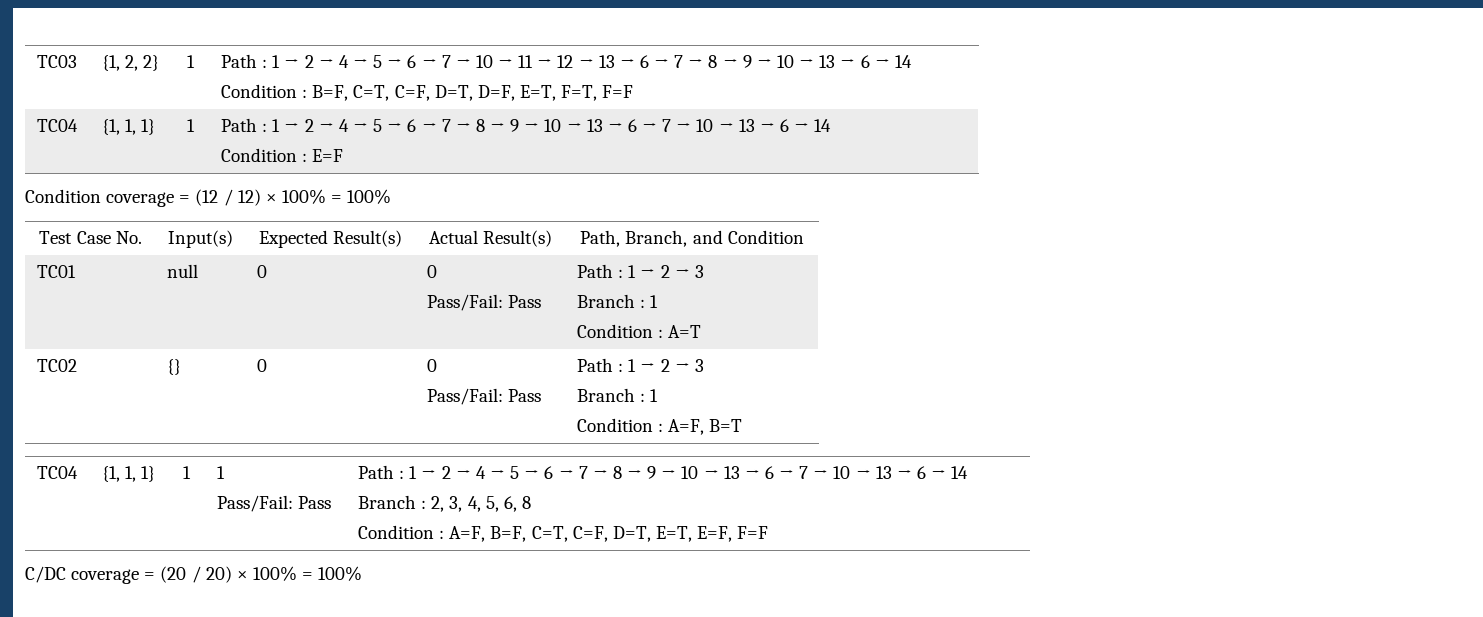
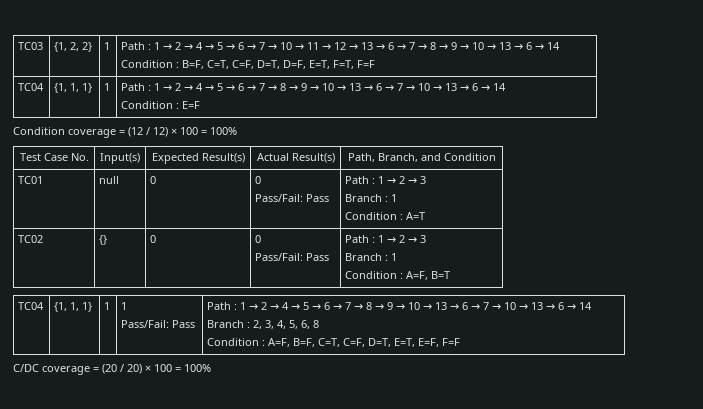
- Condition coverage = (12 / 12) × 100% = 100%
+ Condition coverage = (12 / 12) × 100 = 100%
- C/DC coverage = (20 / 20) × 100% = 100%
+ C/DC coverage = (20 / 20) × 100 = 100%

